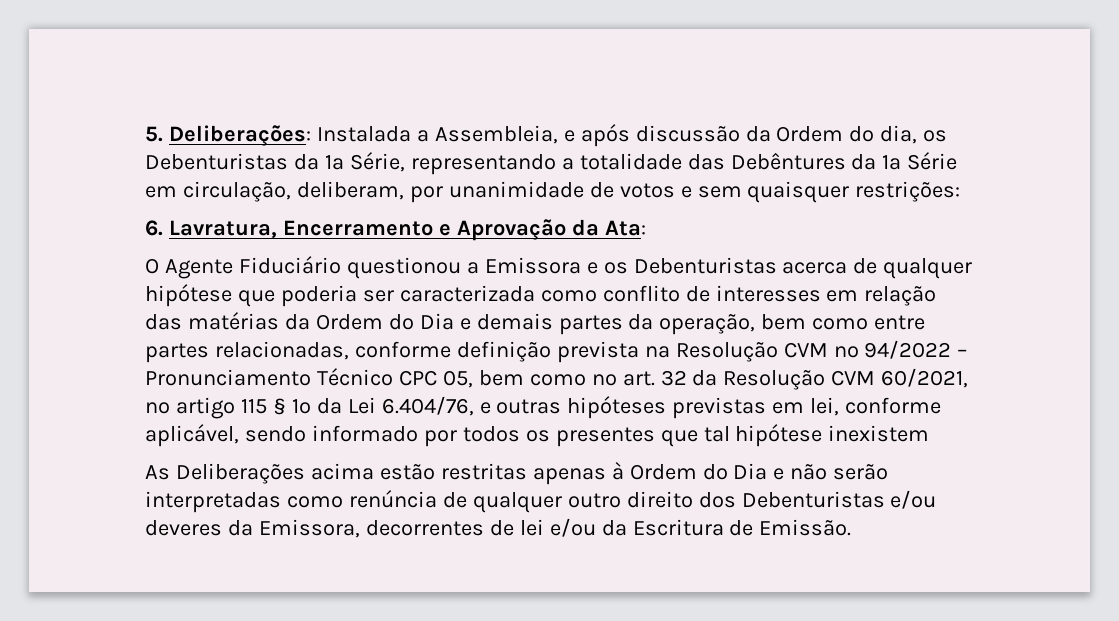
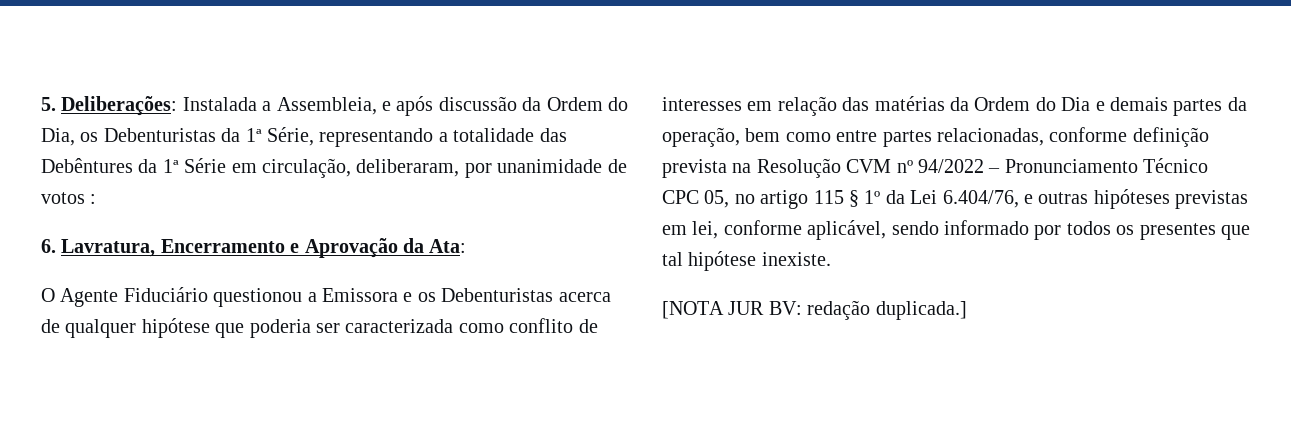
- 5. Deliberações: Instalada a Assembleia, e após discussão da Ordem do dia, os Debenturistas da 1ª Série, representando a totalidade das Debêntures da 1ª Série em circulação, deliberam, por unanimidade de votos e sem quaisquer restrições:
+ 5. Deliberações: Instalada a Assembleia, e após discussão da Ordem do Dia, os Debenturistas da 1ª Série, representando a totalidade das Debêntures da 1ª Série em circulação, deliberaram, por unanimidade de votos :
- O Agente Fiduciário questionou a Emissora e os Debenturistas acerca de qualquer hipótese que poderia ser caracterizada como conflito de interesses em relação das matérias da Ordem do Dia e demais partes da operação, bem como entre partes relacionadas, conforme definição prevista na Resolução CVM nº 94/2022 – Pronunciamento Técnico CPC 05, bem como no art. 32 da Resolução CVM 60/2021, no artigo 115 § 1º da Lei 6.404/76, e outras hipóteses previstas em lei, conforme aplicável, sendo informado por todos os presentes que tal hipótese inexistem
- As Deliberações acima estão restritas apenas à Ordem do Dia e não serão interpretadas como renúncia de qualquer outro direito dos Debenturistas e/ou deveres da Emissora, decorrentes de lei e/ou da Escritura de Emissão.
+ O Agente Fiduciário questionou a Emissora e os Debenturistas acerca de qualquer hipótese que poderia ser caracterizada como conflito de interesses em relação das matérias da Ordem do Dia e demais partes da operação, bem como entre partes relacionadas, conforme definição prevista na Resolução CVM nº 94/2022 – Pronunciamento Técnico CPC 05, no artigo 115 § 1º da Lei 6.404/76, e outras hipóteses previstas em lei, conforme aplicável, sendo informado por todos os presentes que tal hipótese inexiste.
+ [NOTA JUR BV: redação duplicada.]

